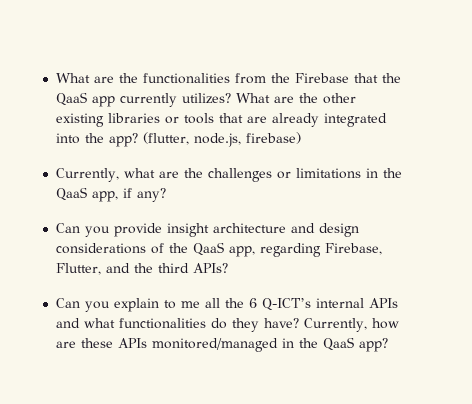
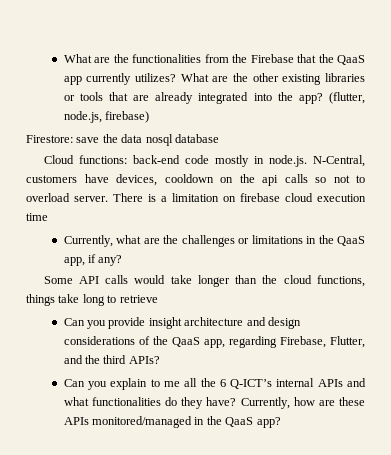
+ Firestore: save the data nosql database
+ Cloud functions: back-end code mostly in node.js. N-Central, customers have devices, cooldown on the api calls so not to overload server. There is a limitation on firebase cloud execution time
+ Some API calls would take longer than the cloud functions, things take long to retrieve

